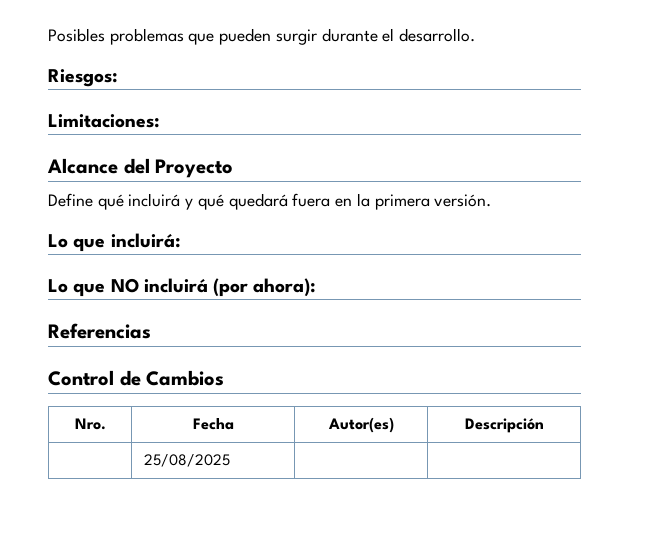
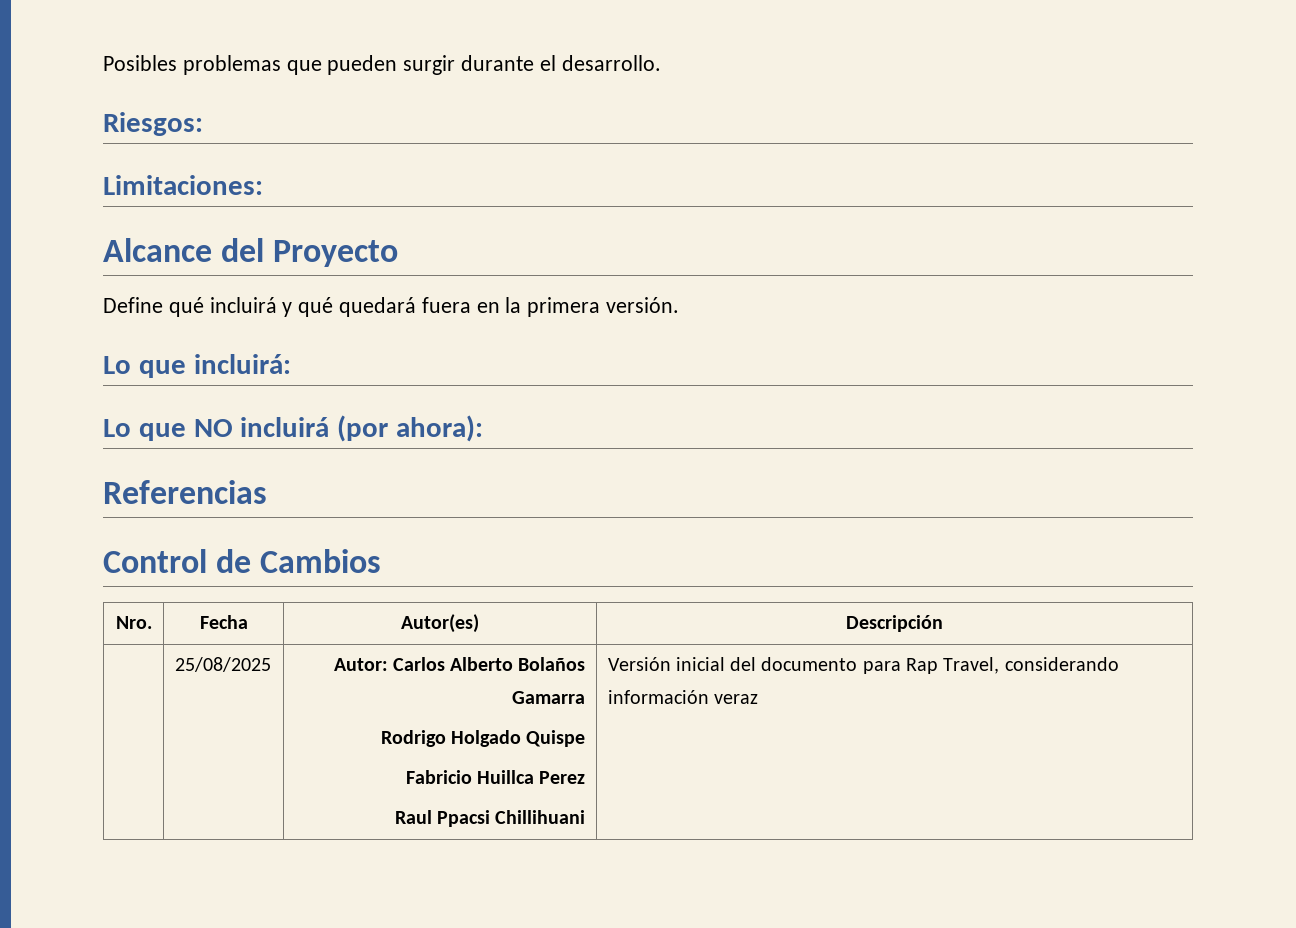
- | 25/08/2025 | |
+ | 25/08/2025 | Autor: Carlos Alberto Bolaños Gamarra
+ Rodrigo Holgado Quispe
+ Fabricio Huillca Perez
+ Raul Ppacsi Chillihuani | Versión inicial del documento para Rap Travel, considerando información veraz

